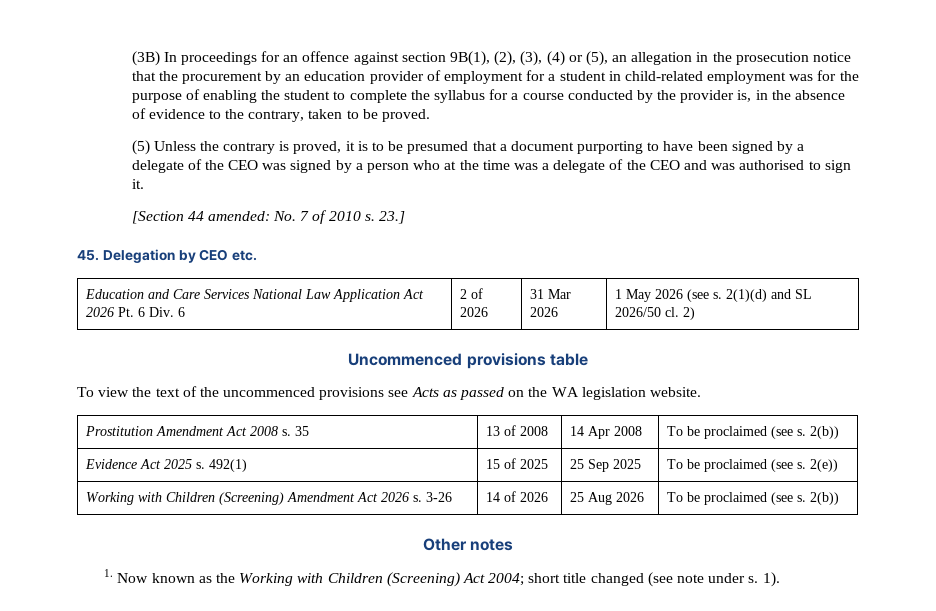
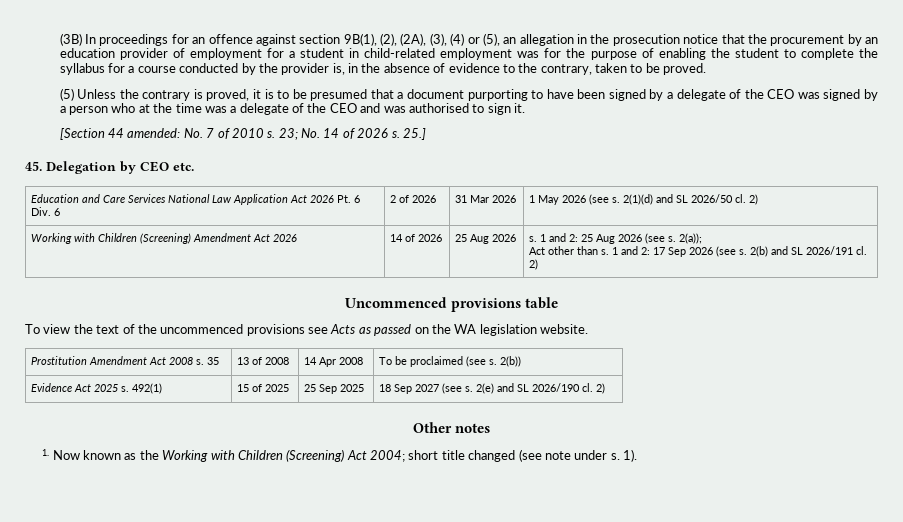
- (3B) In proceedings for an offence against section 9B(1), (2), (3), (4) or (5), an allegation in the prosecution notice that the procurement by an education provider of employment for a student in child-related employment was for the purpose of enabling the student to complete the syllabus for a course conducted by the provider is, in the absence of evidence to the contrary, taken to be proved.
+ (3B) In proceedings for an offence against section 9B(1), (2), (2A), (3), (4) or (5), an allegation in the prosecution notice that the procurement by an education provider of employment for a student in child-related employment was for the purpose of enabling the student to complete the syllabus for a course conducted by the provider is, in the absence of evidence to the contrary, taken to be proved.
- 23.]
+ 23; No. 14 of 2026 s. 25.]
+ Working with Children (Screening) Amendment Act 2026 | 14 of 2026 | 25 Aug 2026 | s. 1 and 2: 25 Aug 2026 (see s. 2(a));
+ Act other than s. 1 and 2: 17 Sep 2026 (see s. 2(b) and SL 2026/191 cl. 2)
- Evidence Act 2025 s. 492(1) | 15 of 2025 | 25 Sep 2025 | To be proclaimed (see s. 2(e))
- Working with Children (Screening) Amendment Act 2026 s. 3-26 | 14 of 2026 | 25 Aug 2026 | To be proclaimed (see s. 2(b))
+ Evidence Act 2025 s. 492(1) | 15 of 2025 | 25 Sep 2025 | 18 Sep 2027 (see s. 2(e) and SL 2026/190 cl. 2)

